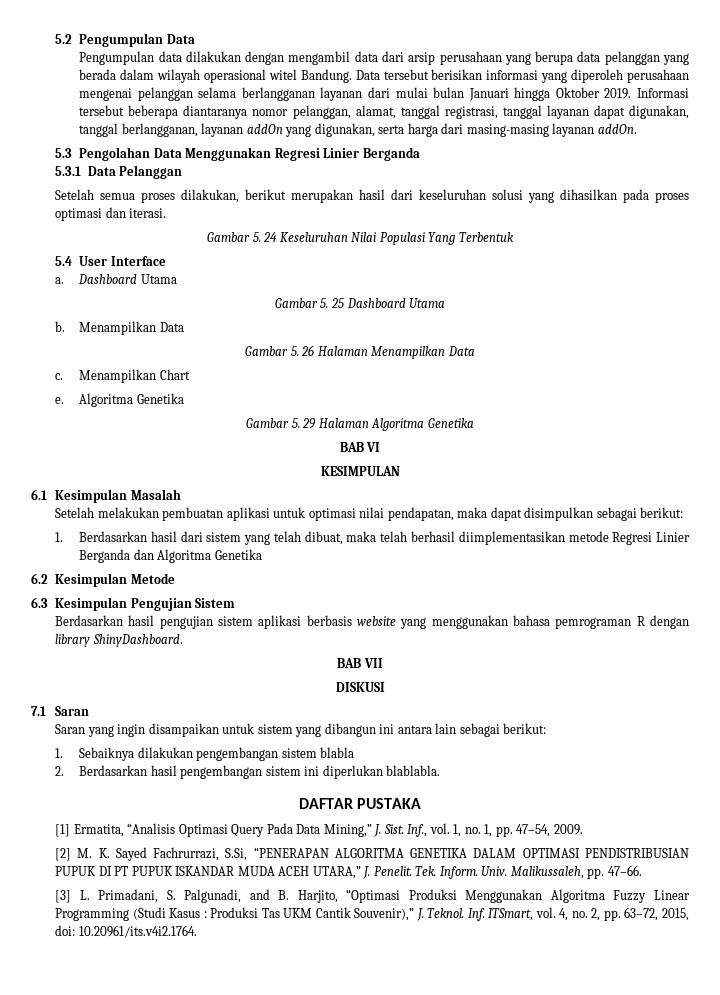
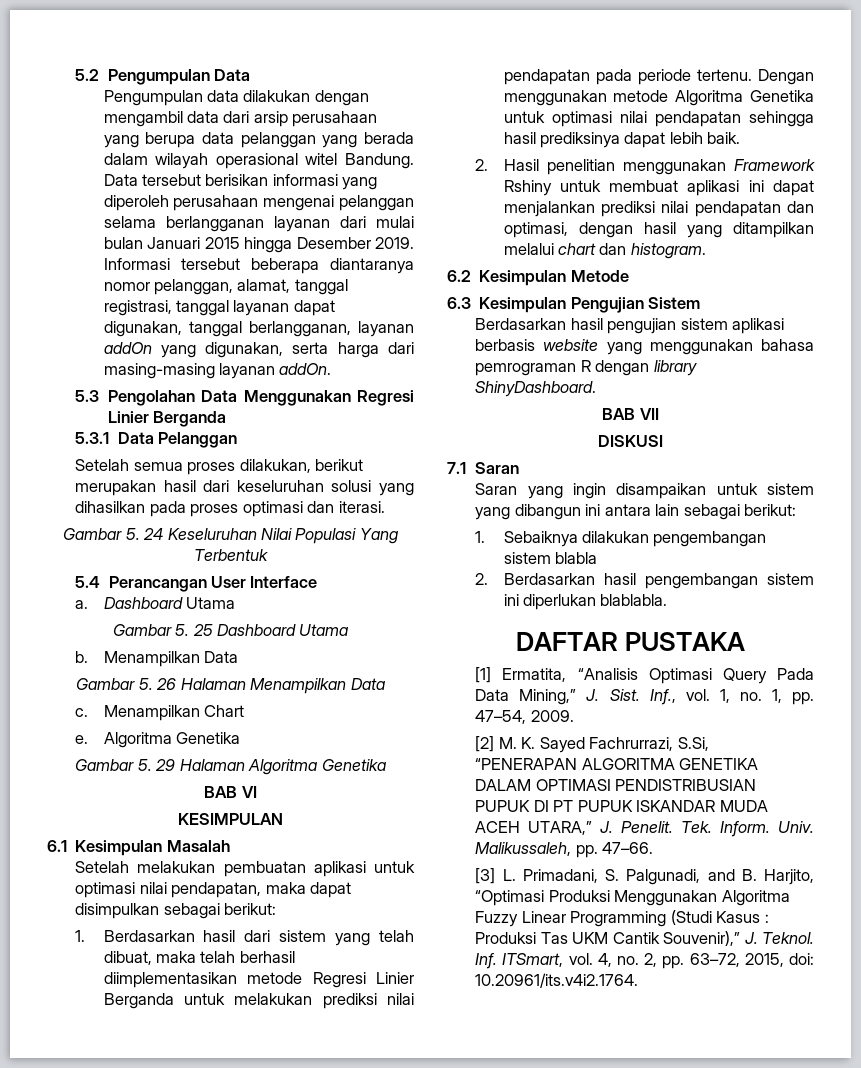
- Data tersebut berisikan informasi yang diperoleh perusahaan mengenai pelanggan selama berlangganan layanan dari mulai bulan Januari hingga Oktober 2019.
+ Data tersebut berisikan informasi yang diperoleh perusahaan mengenai pelanggan selama berlangganan layanan dari mulai bulan Januari 2015 hingga Desember 2019.
- 5.4 User Interface
+ 5.4 Perancangan User Interface
- 1. Berdasarkan hasil dari sistem yang telah dibuat, maka telah berhasil diimplementasikan metode Regresi Linier Berganda dan Algoritma Genetika
+ 1. Berdasarkan hasil dari sistem yang telah dibuat, maka telah berhasil diimplementasikan metode Regresi Linier Berganda untuk melakukan prediksi nilai pendapatan pada periode tertenu. Dengan menggunakan metode Algoritma Genetika untuk optimasi nilai pendapatan sehingga hasil prediksinya dapat lebih baik.
+ 2. Hasil penelitian menggunakan Framework Rshiny untuk membuat aplikasi ini dapat menjalankan prediksi nilai pendapatan dan optimasi, dengan hasil yang ditampilkan melalui chart dan histogram.

